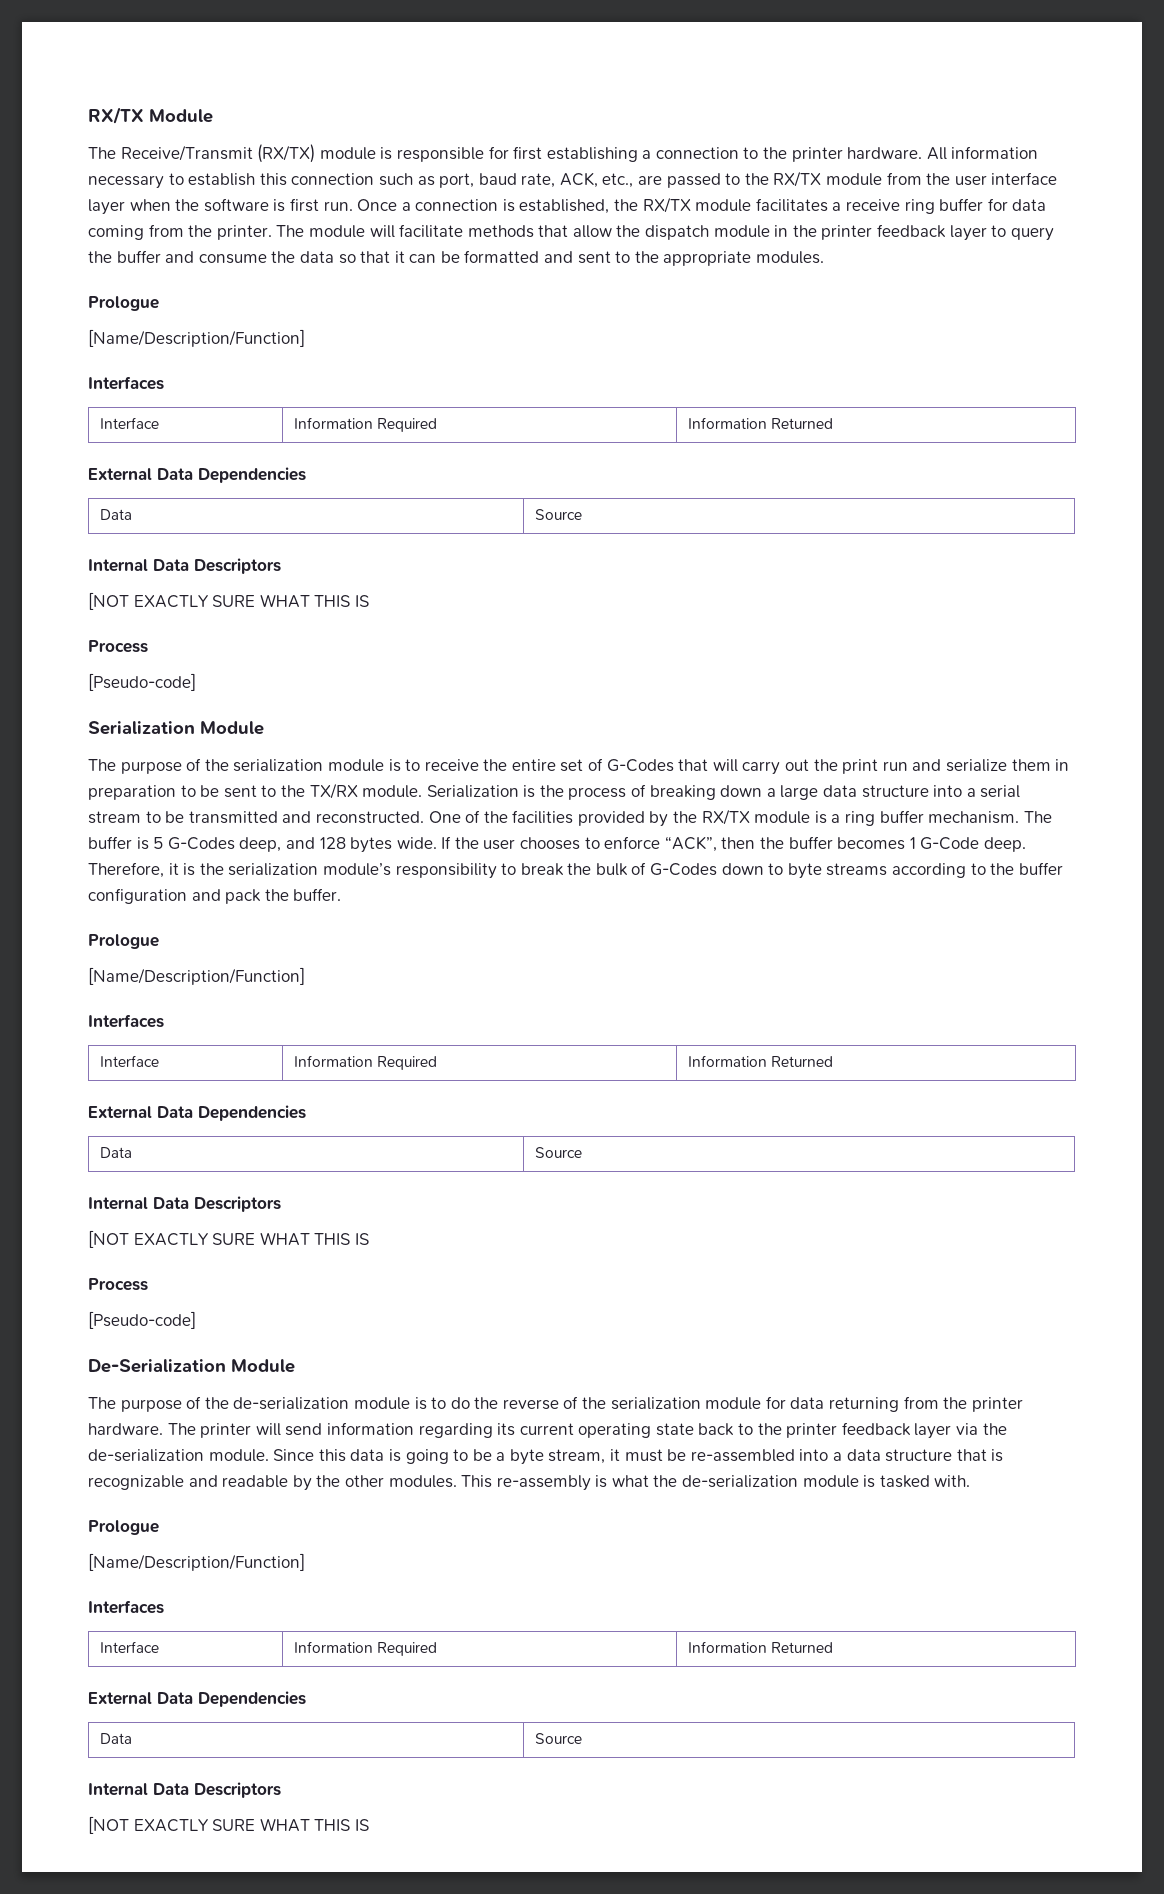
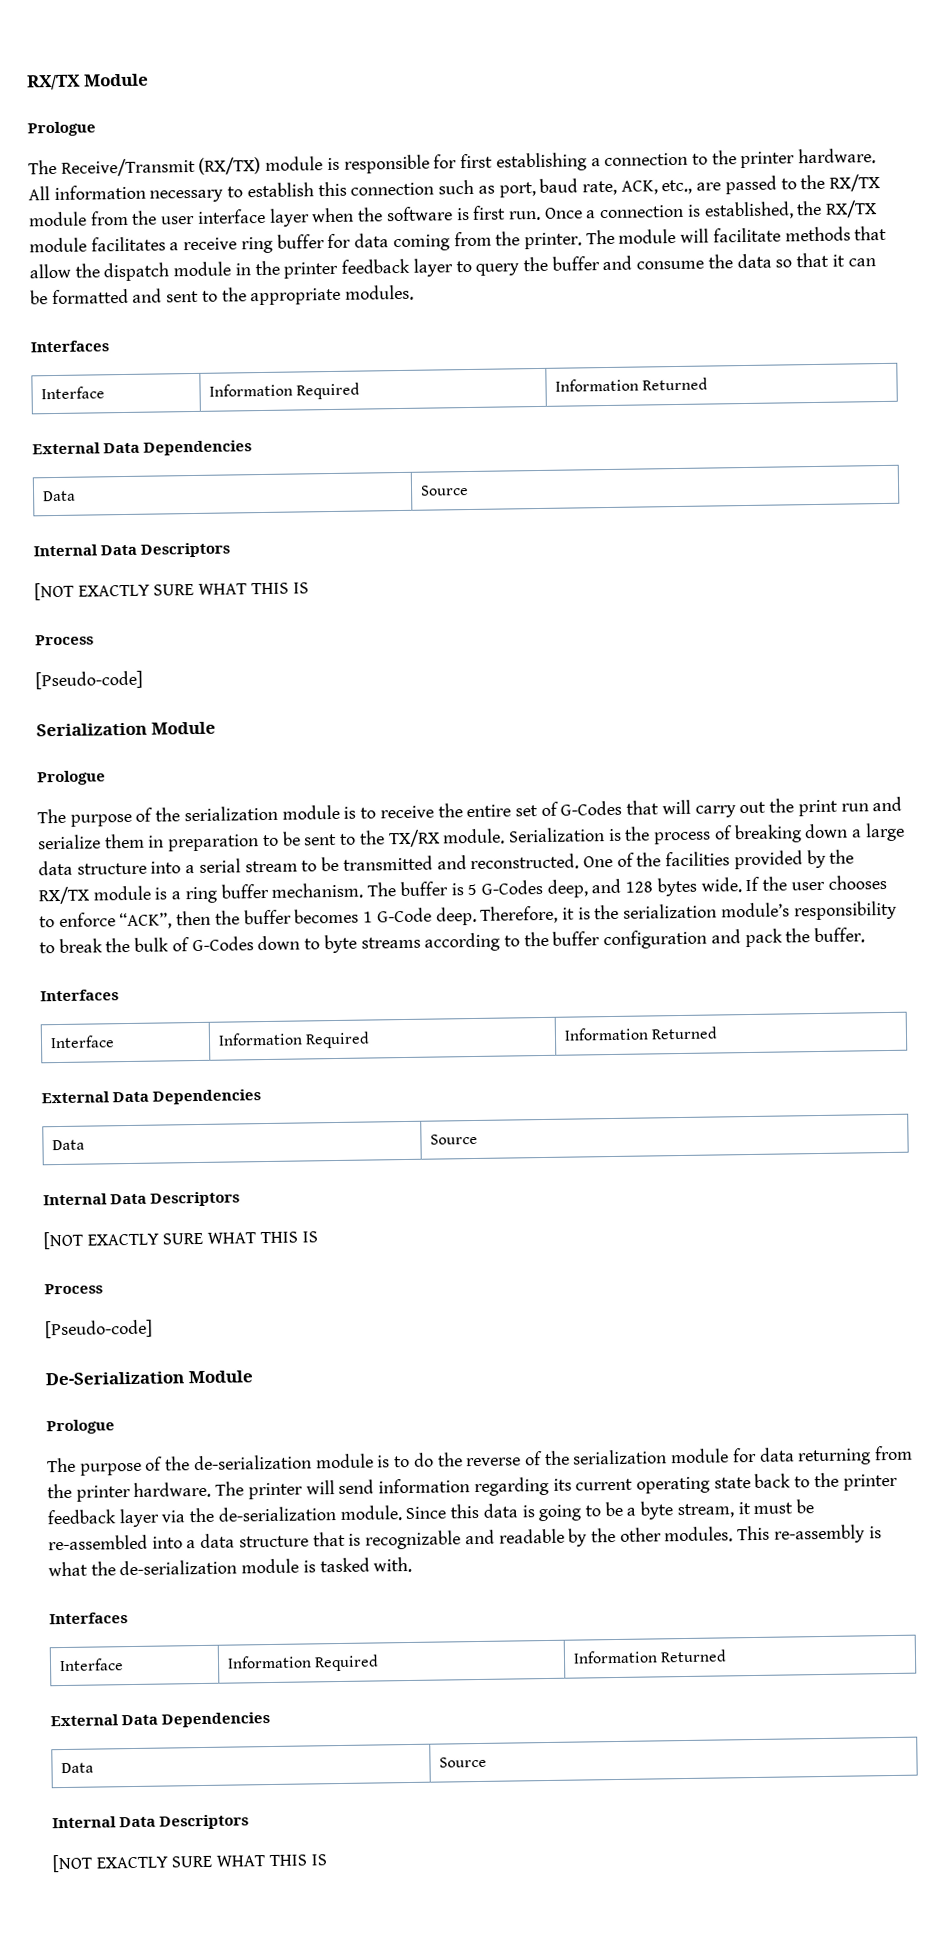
  RX/TX Module
+ Prologue
  The module will facilitate methods that allow the dispatch module in the printer feedback layer to query the buffer and consume the data so that it can be formatted and sent to the appropriate modules.
- Prologue
- [Name/Description/Function]
  Serialization Module
+ Prologue
  Therefore, it is the serialization module’s responsibility to break the bulk of G-Codes down to byte streams according to the buffer configuration and pack the buffer.
- Prologue
- [Name/Description/Function]
  De-Serialization Module
+ Prologue
  This re-assembly is what the de-serialization module is tasked with.
- Prologue
- [Name/Description/Function]

